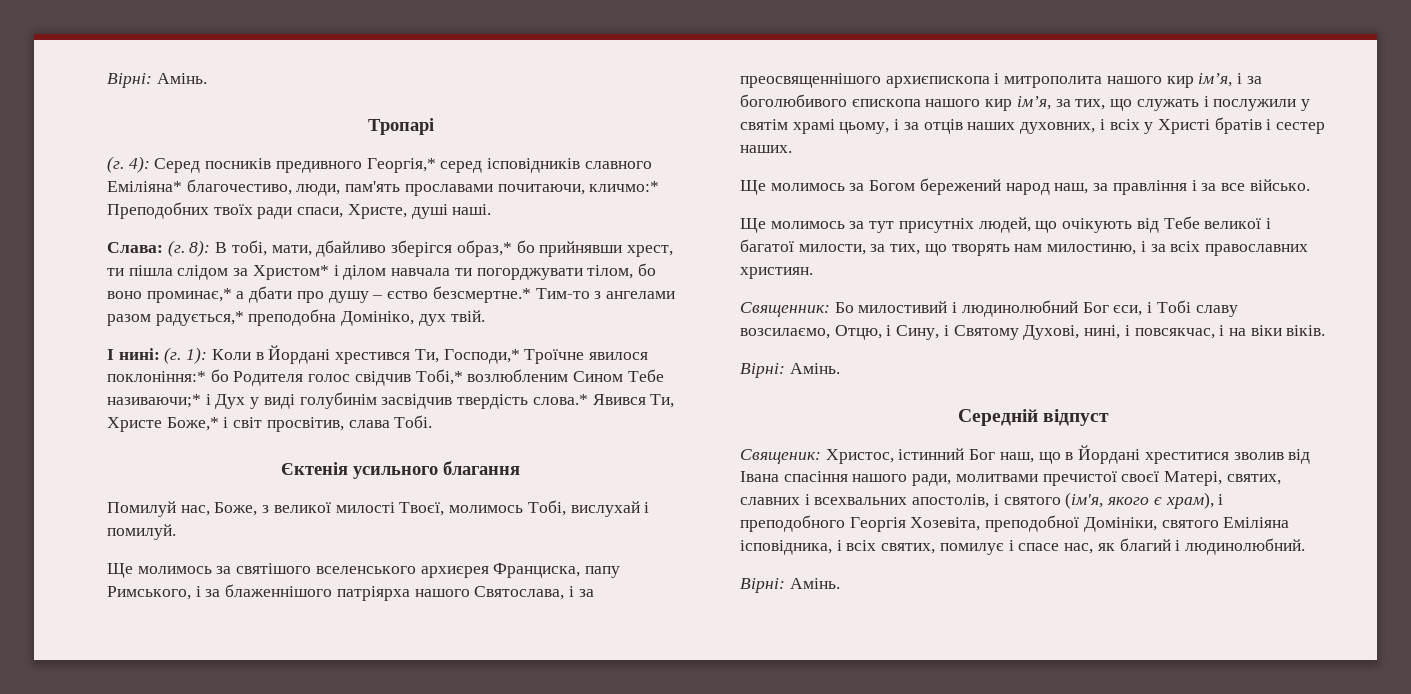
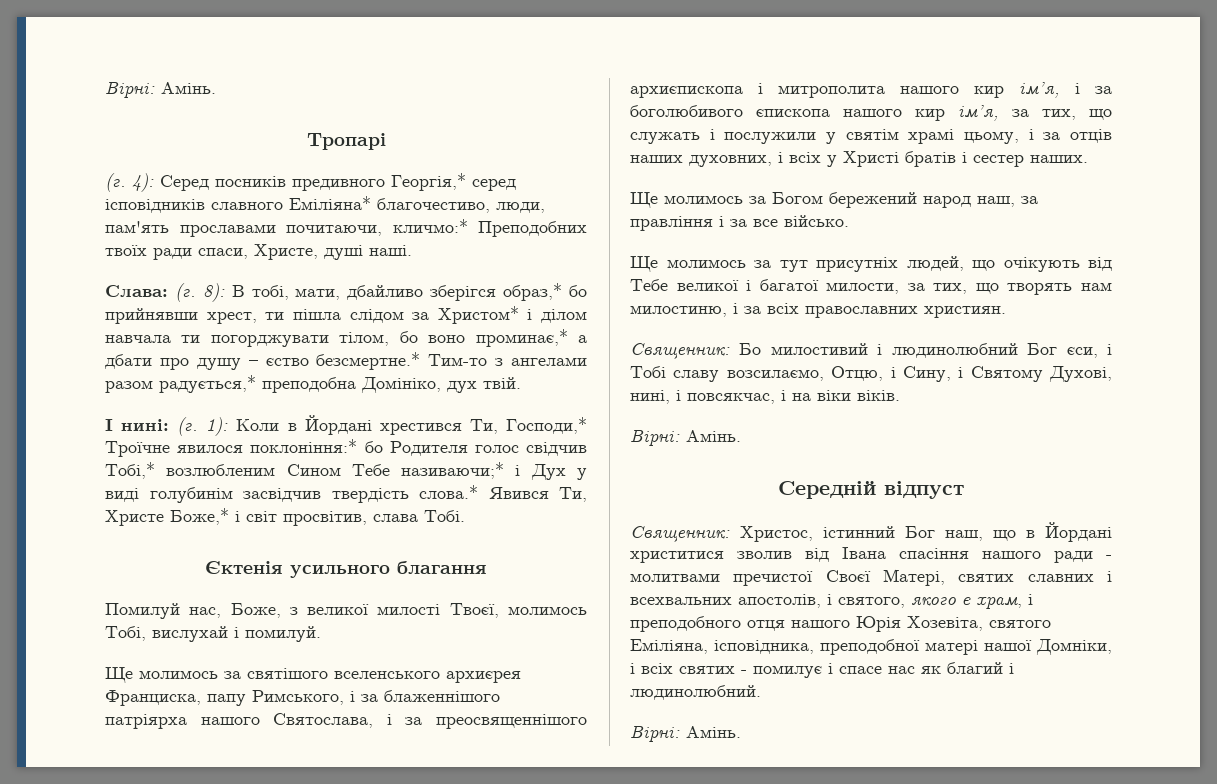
- Священик: Христос, істинний Бог наш, що в Йордані хреститися зволив від Івана спасіння нашого ради, молитвами пречистої своєї Матері, святих, славних і всехвальних апостолів, і святого (ім'я, якого є храм), і преподобного Георгія Хозевіта, преподобної Домініки, святого Еміліяна ісповідника, і всіх святих, помилує і спасе нас, як благий і людинолюбний.
+ Священник: Христос, істинний Бог наш, що в Йордані христитися зволив від Івана спасіння нашого ради - молитвами пречистої Своєї Матері, святих славних і всехвальних апостолів, і святого, якого є храм, і преподобного отця нашого Юрія Хозевіта, святого Еміліяна, ісповідника, преподобної матері нашої Домніки, і всіх святих - помилує і спасе нас як благий і людинолюбний.

